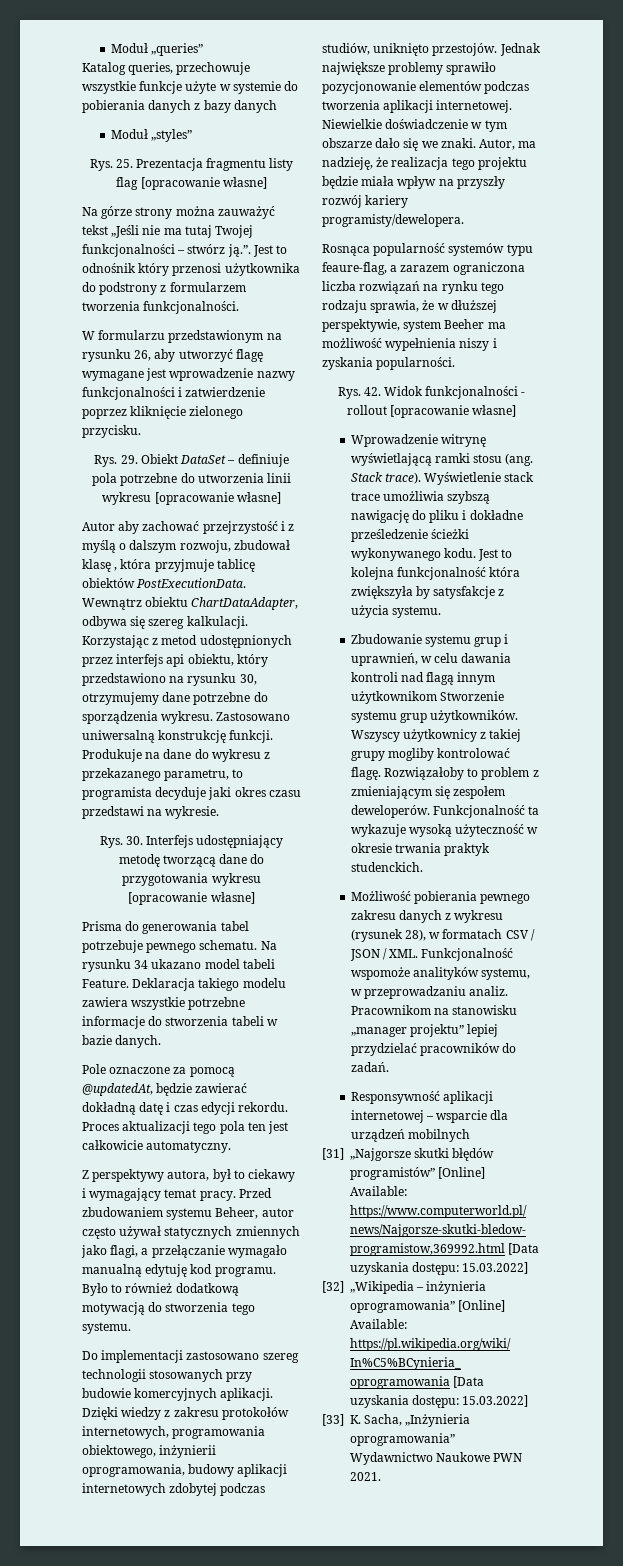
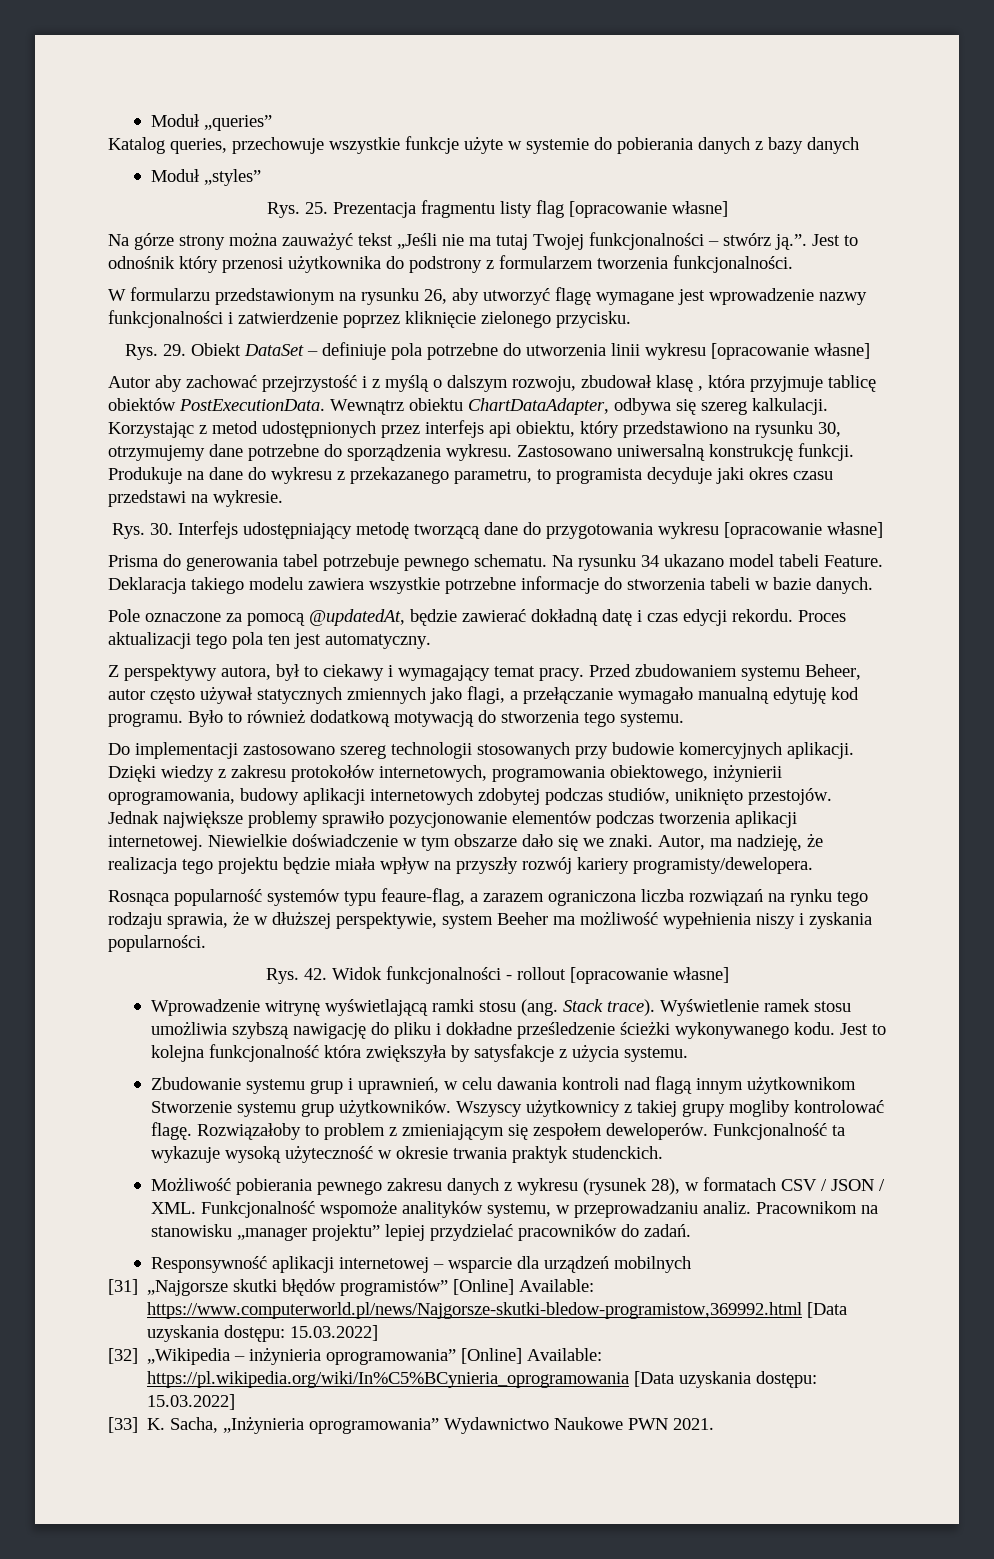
- Proces aktualizacji tego pola ten jest całkowicie automatyczny.
+ Proces aktualizacji tego pola ten jest automatyczny.
- Wyświetlenie stack trace umożliwia szybszą nawigację do pliku i dokładne prześledzenie ścieżki wykonywanego kodu.
+ Wyświetlenie ramek stosu umożliwia szybszą nawigację do pliku i dokładne prześledzenie ścieżki wykonywanego kodu.

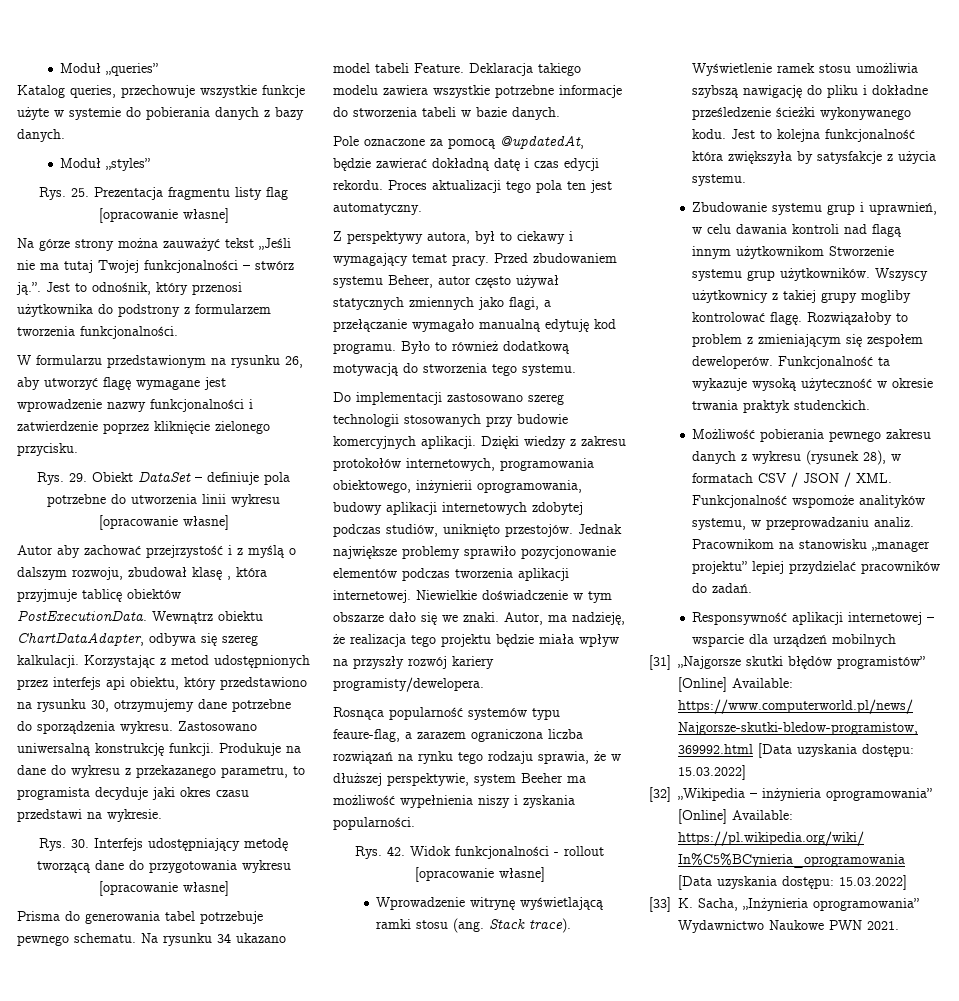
- Katalog queries, przechowuje wszystkie funkcje użyte w systemie do pobierania danych z bazy danych
+ Katalog queries, przechowuje wszystkie funkcje użyte w systemie do pobierania danych z bazy danych.
- Na górze strony można zauważyć tekst „Jeśli nie ma tutaj Twojej funkcjonalności – stwórz ją.”. Jest to odnośnik który przenosi użytkownika do podstrony z formularzem tworzenia funkcjonalności.
+ Na górze strony można zauważyć tekst „Jeśli nie ma tutaj Twojej funkcjonalności – stwórz ją.”. Jest to odnośnik, który przenosi użytkownika do podstrony z formularzem tworzenia funkcjonalności.

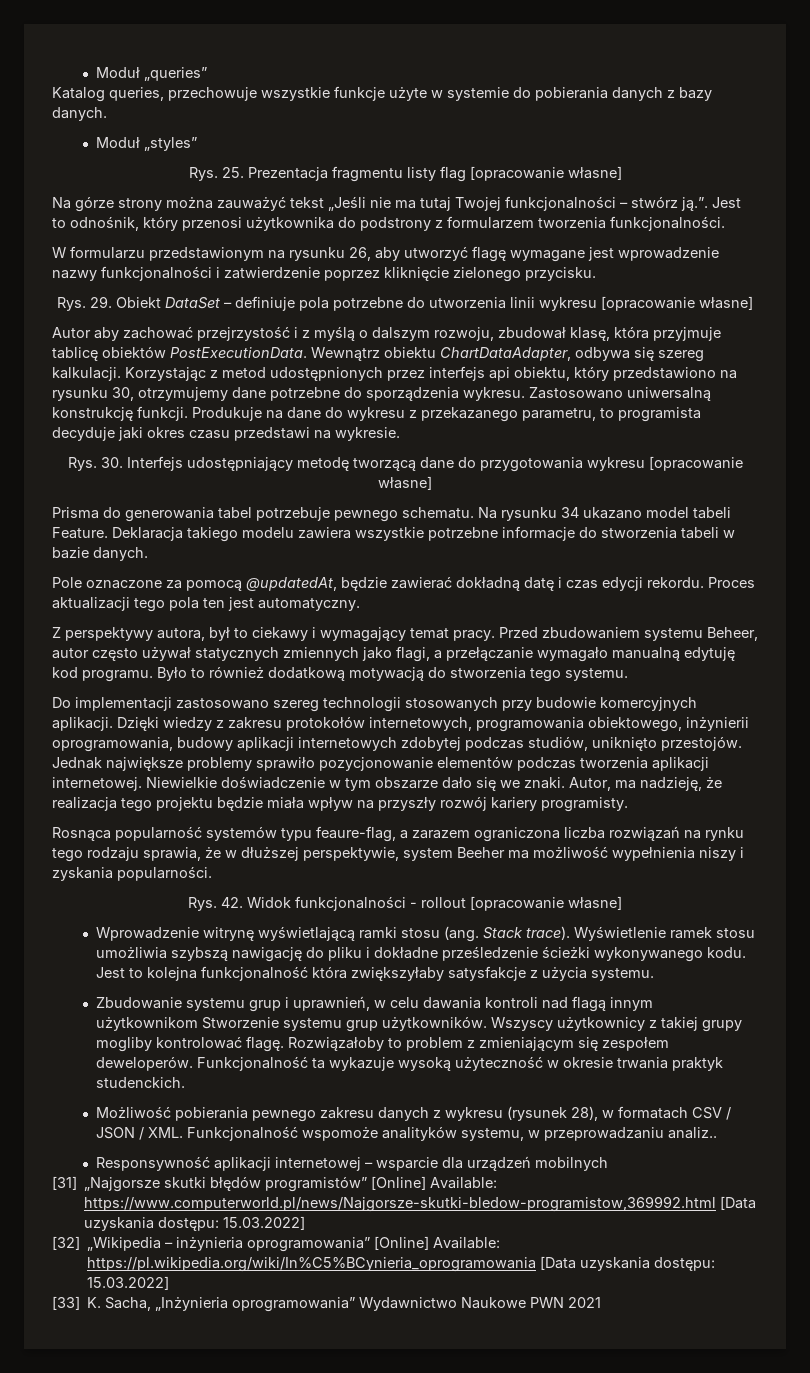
- Autor aby zachować przejrzystość i z myślą o dalszym rozwoju, zbudował klasę , która przyjmuje tablicę obiektów PostExecutionData.
+ Autor aby zachować przejrzystość i z myślą o dalszym rozwoju, zbudował klasę, która przyjmuje tablicę obiektów PostExecutionData.
- Autor, ma nadzieję, że realizacja tego projektu będzie miała wpływ na przyszły rozwój kariery programisty/dewelopera.
+ Autor, ma nadzieję, że realizacja tego projektu będzie miała wpływ na przyszły rozwój kariery programisty.
- Jest to kolejna funkcjonalność która zwiększyła by satysfakcje z użycia systemu.
+ Jest to kolejna funkcjonalność która zwiększyłaby satysfakcje z użycia systemu.
- Możliwość pobierania pewnego zakresu danych z wykresu (rysunek 28), w formatach CSV / JSON / XML. Funkcjonalność wspomoże analityków systemu, w przeprowadzaniu analiz. Pracownikom na stanowisku „manager projektu” lepiej przydzielać pracowników do zadań.
+ Możliwość pobierania pewnego zakresu danych z wykresu (rysunek 28), w formatach CSV / JSON / XML. Funkcjonalność wspomoże analityków systemu, w przeprowadzaniu analiz..
- [33] K. Sacha, „Inżynieria oprogramowania” Wydawnictwo Naukowe PWN 2021.
+ [33] K. Sacha, „Inżynieria oprogramowania” Wydawnictwo Naukowe PWN 2021

